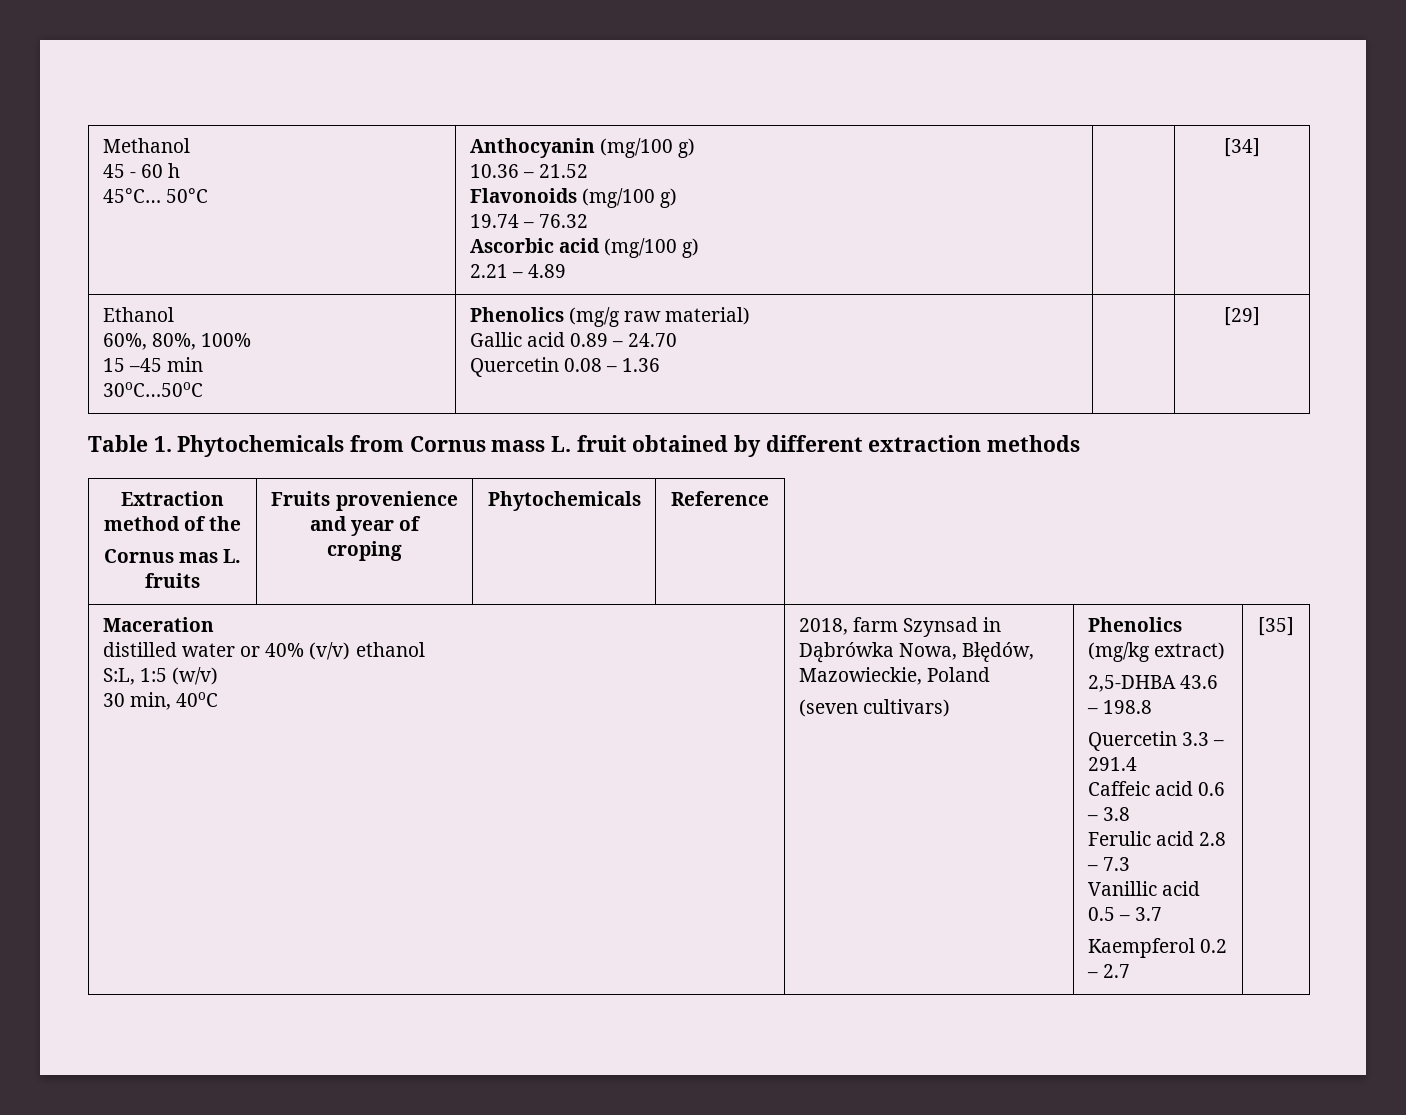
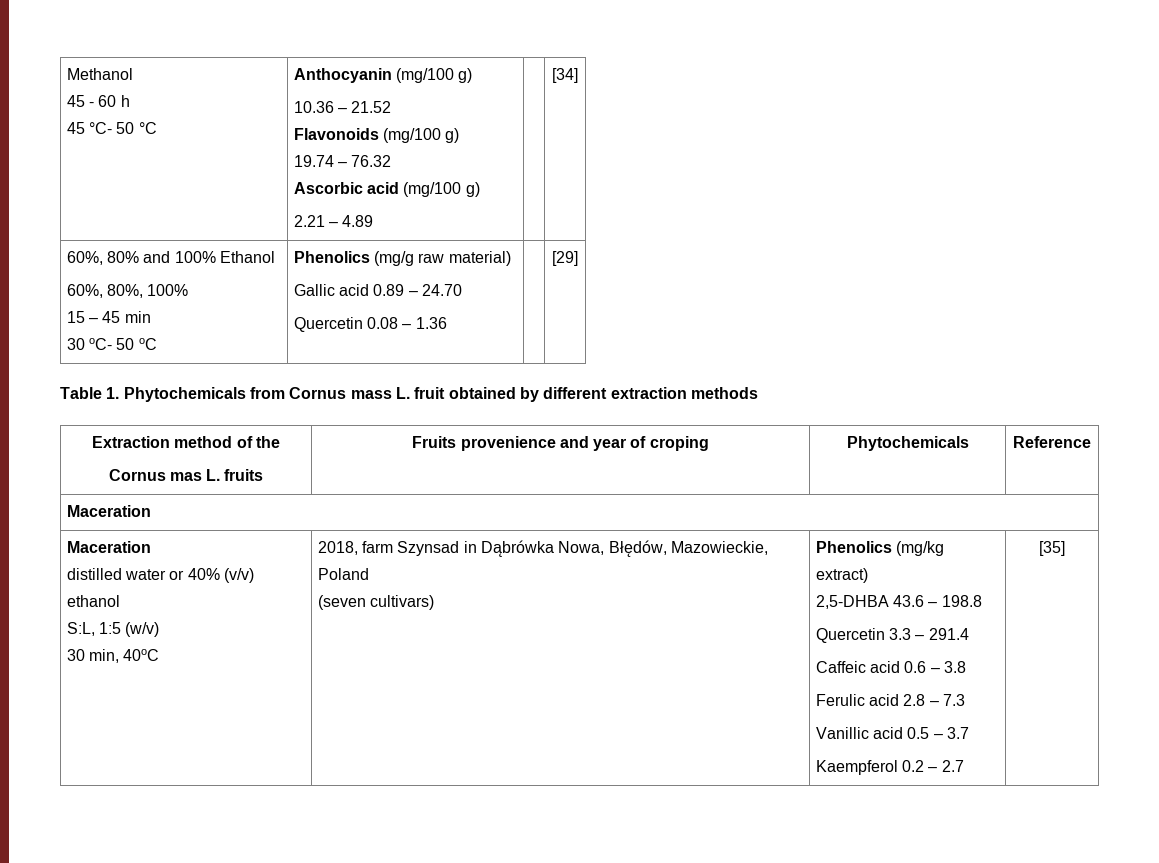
  Methanol
  45 - 60 h
- 45°C… 50°C | Anthocyanin (mg/100 g)
+ 45 °C- 50 °C | Anthocyanin (mg/100 g)
- Ethanol
+ 60%, 80% and 100% Ethanol
  60%, 80%, 100%
- 15 –45 min
- 30oC…50oC | Phenolics (mg/g raw material)
+ 15 – 45 min
+ 30 oC- 50 oC | Phenolics (mg/g raw material)
  Extraction method of the
  Cornus mas L. fruits | Fruits provenience and year of croping | Phytochemicals | Reference
+ Maceration

